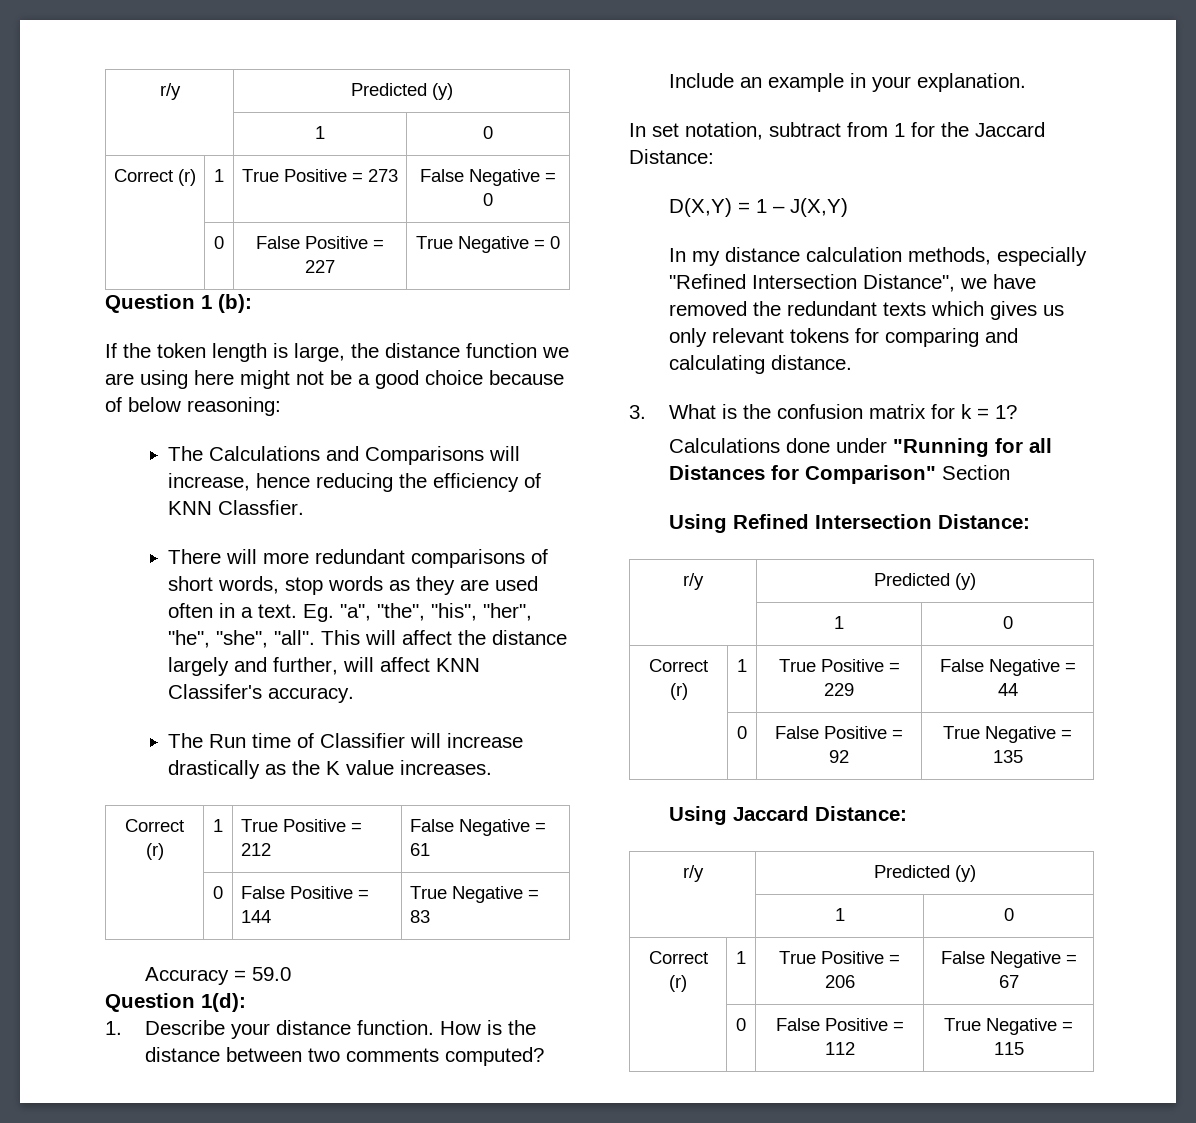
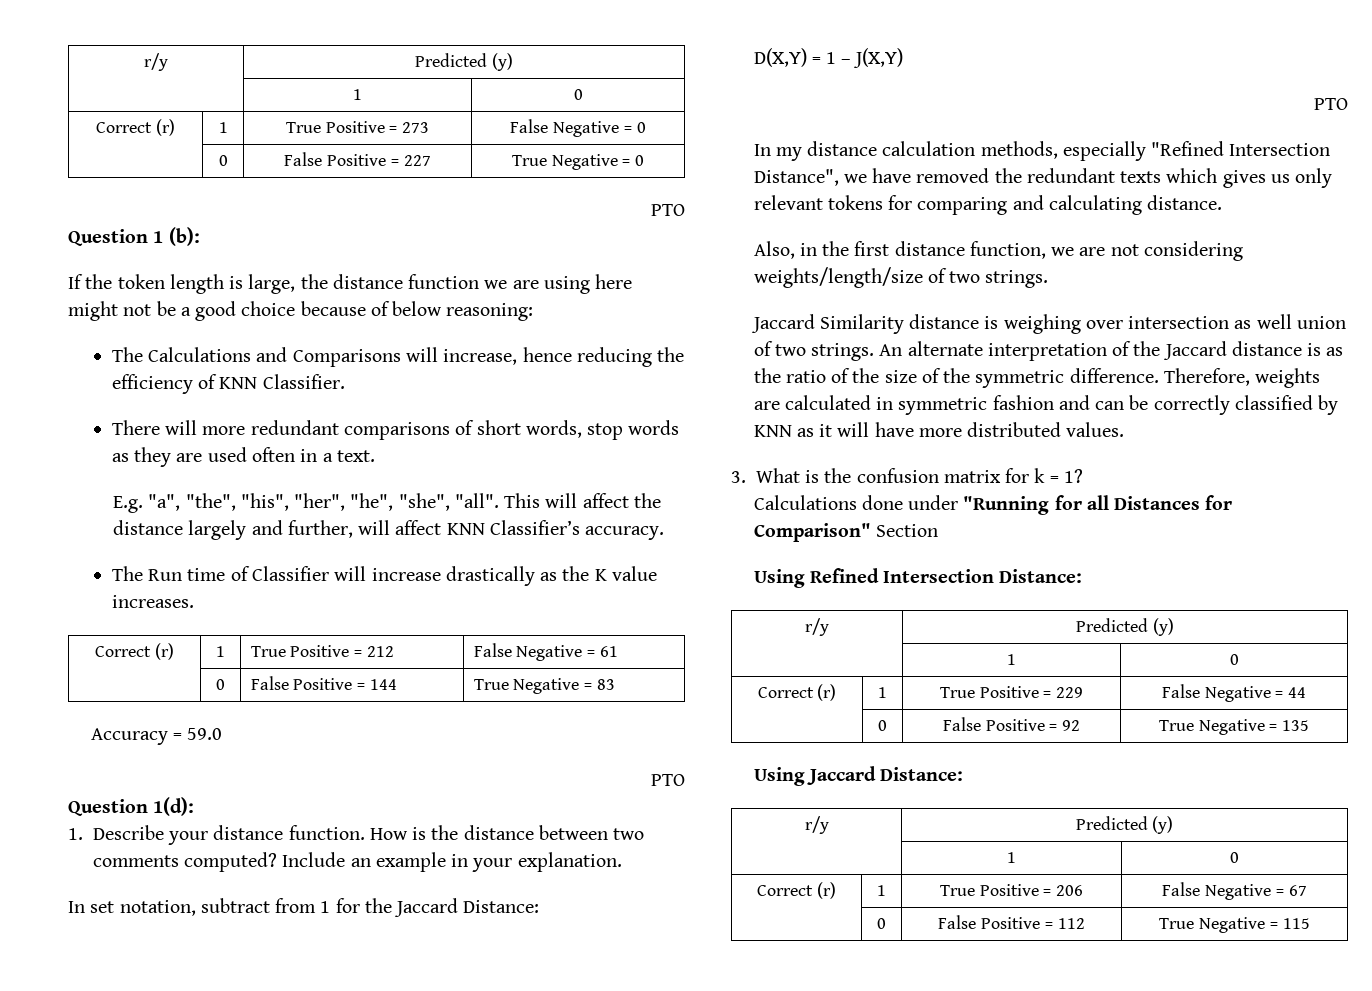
  | 0 | False Positive = 227 | True Negative = 0
+ PTO
- The Calculations and Comparisons will increase, hence reducing the efficiency of KNN Classfier.
+ The Calculations and Comparisons will increase, hence reducing the efficiency of KNN Classifier.
- There will more redundant comparisons of short words, stop words as they are used often in a text. Eg. "a", "the", "his", "her", "he", "she", "all".
+ There will more redundant comparisons of short words, stop words as they are used often in a text.
+ E.g. "a", "the", "his", "her", "he", "she", "all".
- This will affect the distance largely and further, will affect KNN Classifer's accuracy.
+ This will affect the distance largely and further, will affect KNN Classifier’s accuracy.
  Accuracy = 59.0
+ PTO
  D(X,Y) = 1 – J(X,Y)
+ PTO
+ Also, in the first distance function, we are not considering weights/length/size of two strings.
+ Jaccard Similarity distance is weighing over intersection as well union of two strings. An alternate interpretation of the Jaccard distance is as the ratio of the size of the symmetric difference. Therefore, weights are calculated in symmetric fashion and can be correctly classified by KNN as it will have more distributed values.

